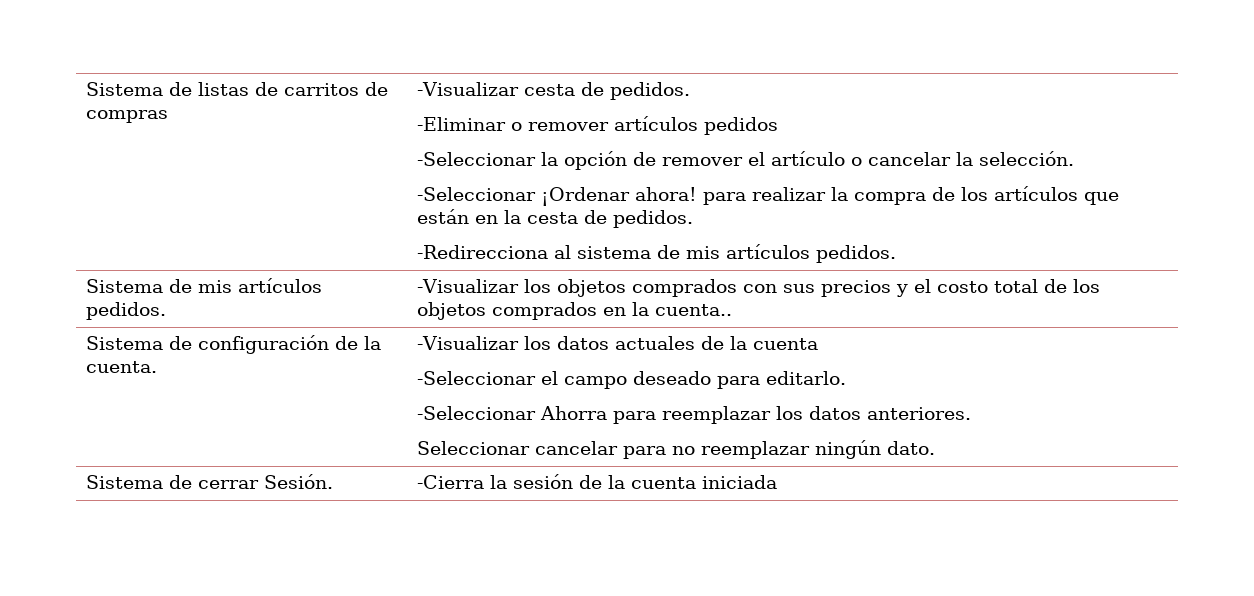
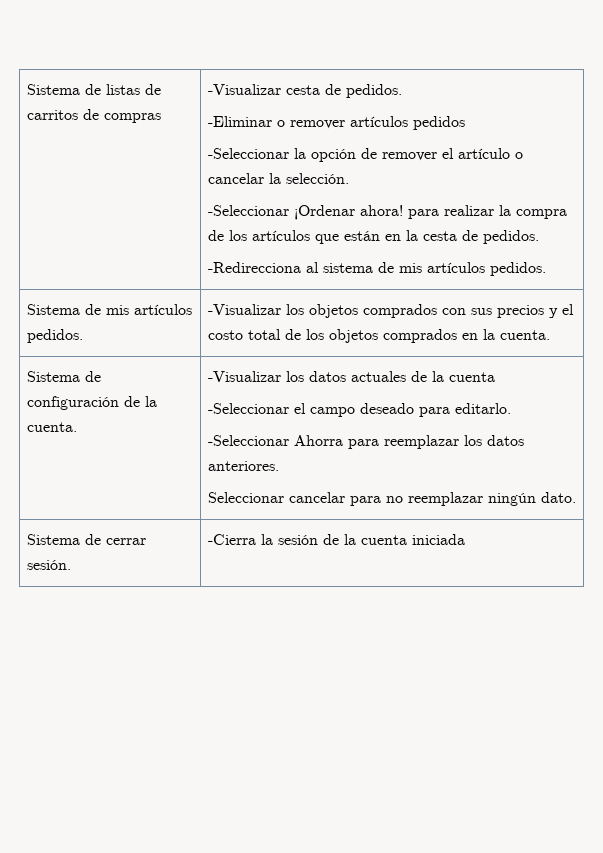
- Sistema de mis artículos pedidos. | -Visualizar los objetos comprados con sus precios y el costo total de los objetos comprados en la cuenta..
+ Sistema de mis artículos pedidos. | -Visualizar los objetos comprados con sus precios y el costo total de los objetos comprados en la cuenta.
- Sistema de cerrar Sesión. | -Cierra la sesión de la cuenta iniciada
+ Sistema de cerrar sesión. | -Cierra la sesión de la cuenta iniciada

